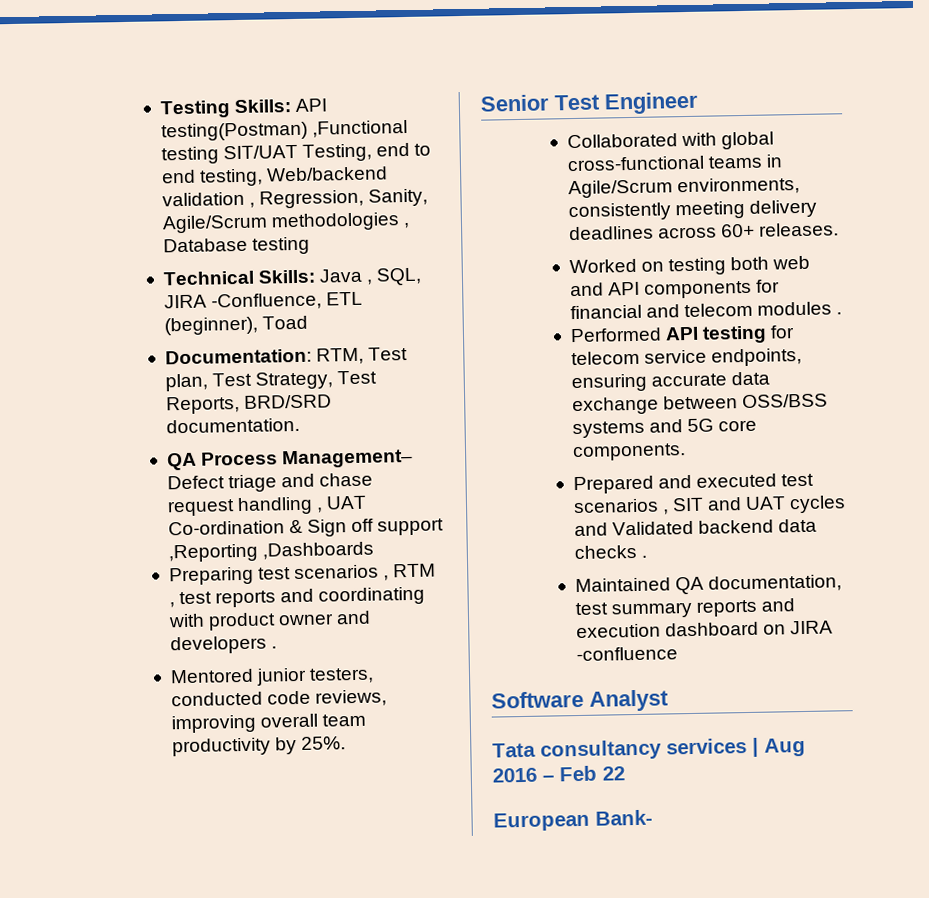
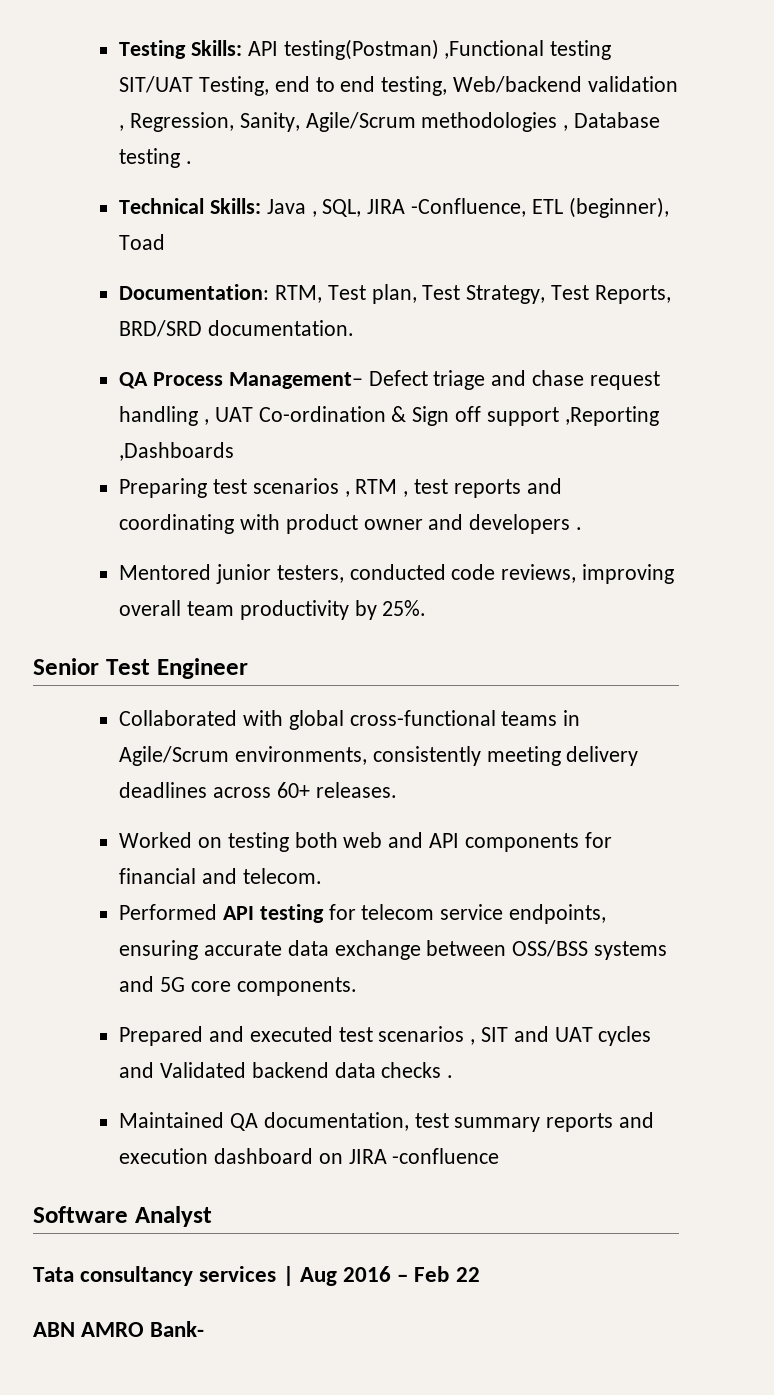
- Testing Skills: API testing(Postman) ,Functional testing SIT/UAT Testing, end to end testing, Web/backend validation , Regression, Sanity, Agile/Scrum methodologies , Database testing
+ Testing Skills: API testing(Postman) ,Functional testing SIT/UAT Testing, end to end testing, Web/backend validation , Regression, Sanity, Agile/Scrum methodologies , Database testing .
- Worked on testing both web and API components for financial and telecom modules .
+ Worked on testing both web and API components for financial and telecom.
- European Bank-
+ ABN AMRO Bank-

